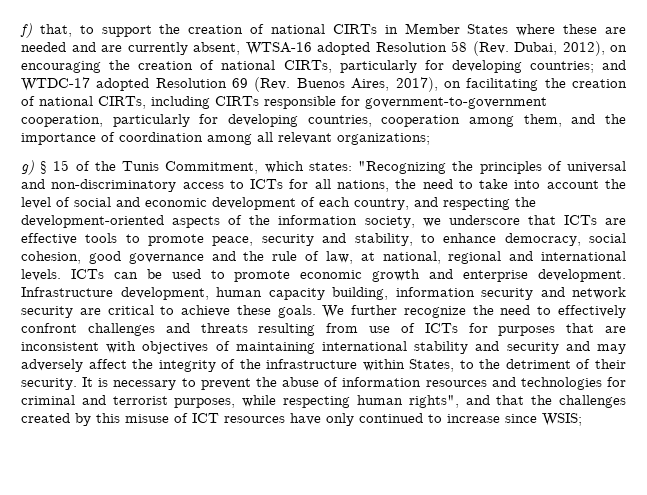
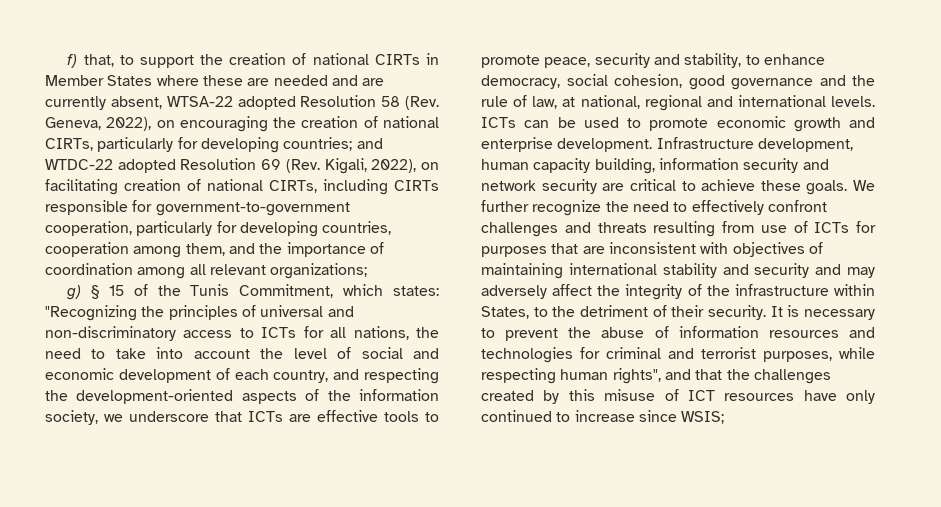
- f) that, to support the creation of national CIRTs in Member States where these are needed and are currently absent, WTSA-16 adopted Resolution 58 (Rev. Dubai, 2012), on encouraging the creation of national CIRTs, particularly for developing countries;
+ f) that, to support the creation of national CIRTs in Member States where these are needed and are currently absent, WTSA-22 adopted Resolution 58 (Rev. Geneva, 2022), on encouraging the creation of national CIRTs, particularly for developing countries;
- and WTDC-17 adopted Resolution 69 (Rev. Buenos Aires, 2017), on facilitating the creation of national CIRTs, including CIRTs responsible for government-to-government cooperation, particularly for developing countries, cooperation among them, and the importance of coordination among all relevant organizations;
+ and WTDC-22 adopted Resolution 69 (Rev. Kigali, 2022), on facilitating creation of national CIRTs, including CIRTs responsible for government-to-government cooperation, particularly for developing countries, cooperation among them, and the importance of coordination among all relevant organizations;

